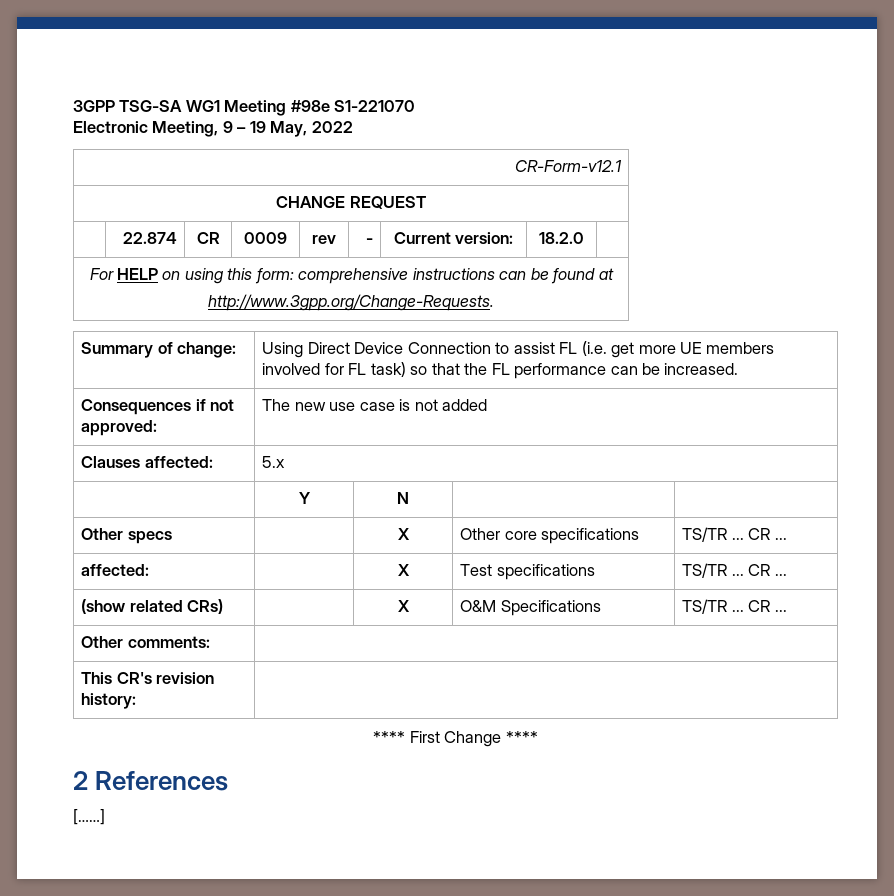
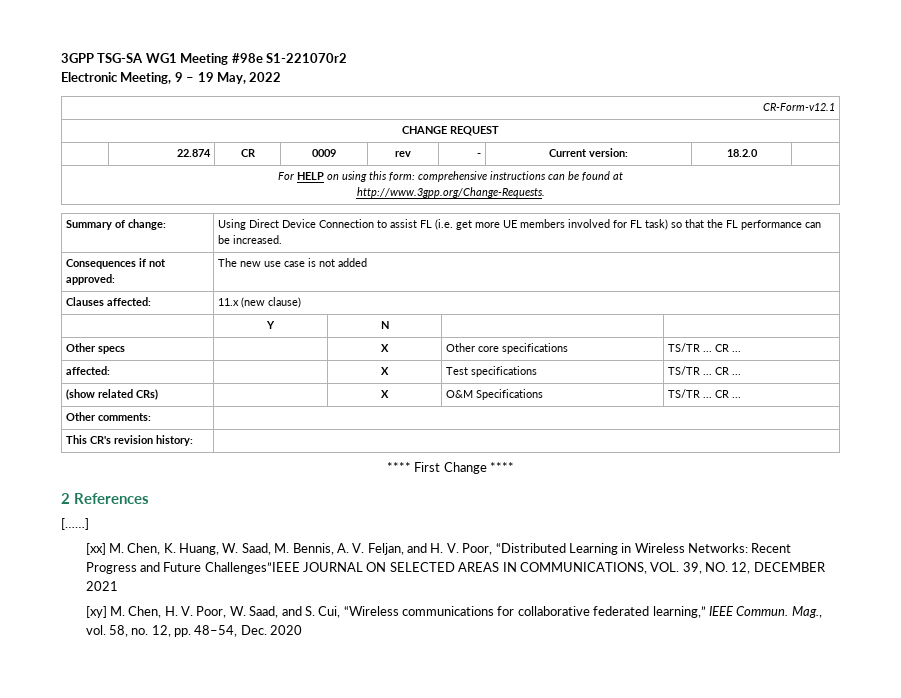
- 3GPP TSG-SA WG1 Meeting #98e S1-221070
+ 3GPP TSG-SA WG1 Meeting #98e S1-221070r2
- Clauses affected: | 5.x
+ Clauses affected: | 11.x (new clause)
+ [xx] M. Chen, K. Huang, W. Saad, M. Bennis, A. V. Feljan, and H. V. Poor, “Distributed Learning in Wireless Networks: Recent Progress and Future Challenges”IEEE JOURNAL ON SELECTED AREAS IN COMMUNICATIONS, VOL. 39, NO. 12, DECEMBER 2021
+ [xy] M. Chen, H. V. Poor, W. Saad, and S. Cui, “Wireless communications for collaborative federated learning,” IEEE Commun. Mag., vol. 58, no. 12, pp. 48–54, Dec. 2020

